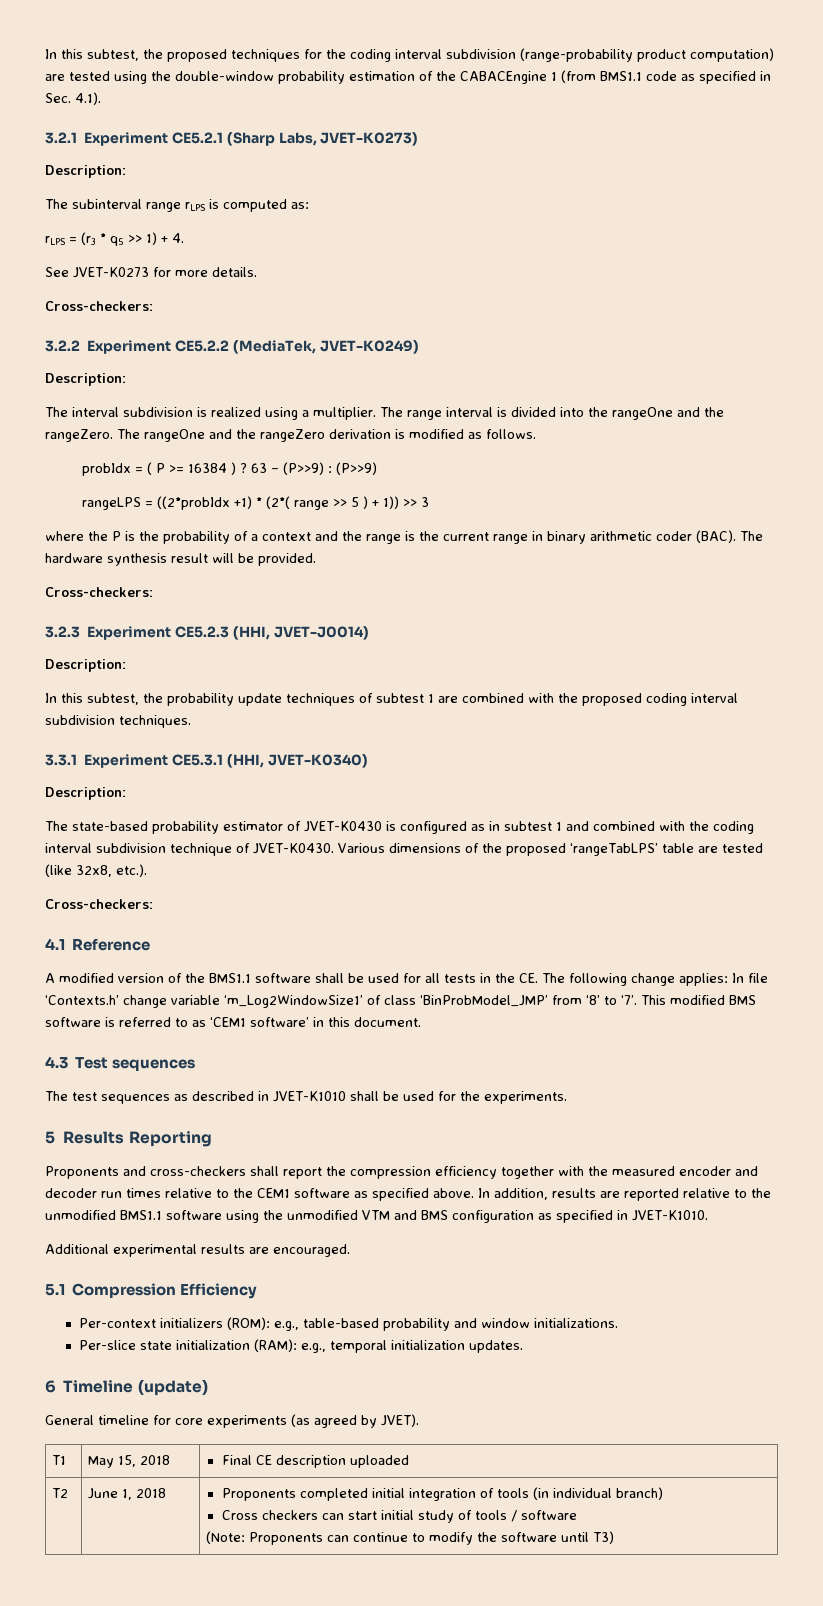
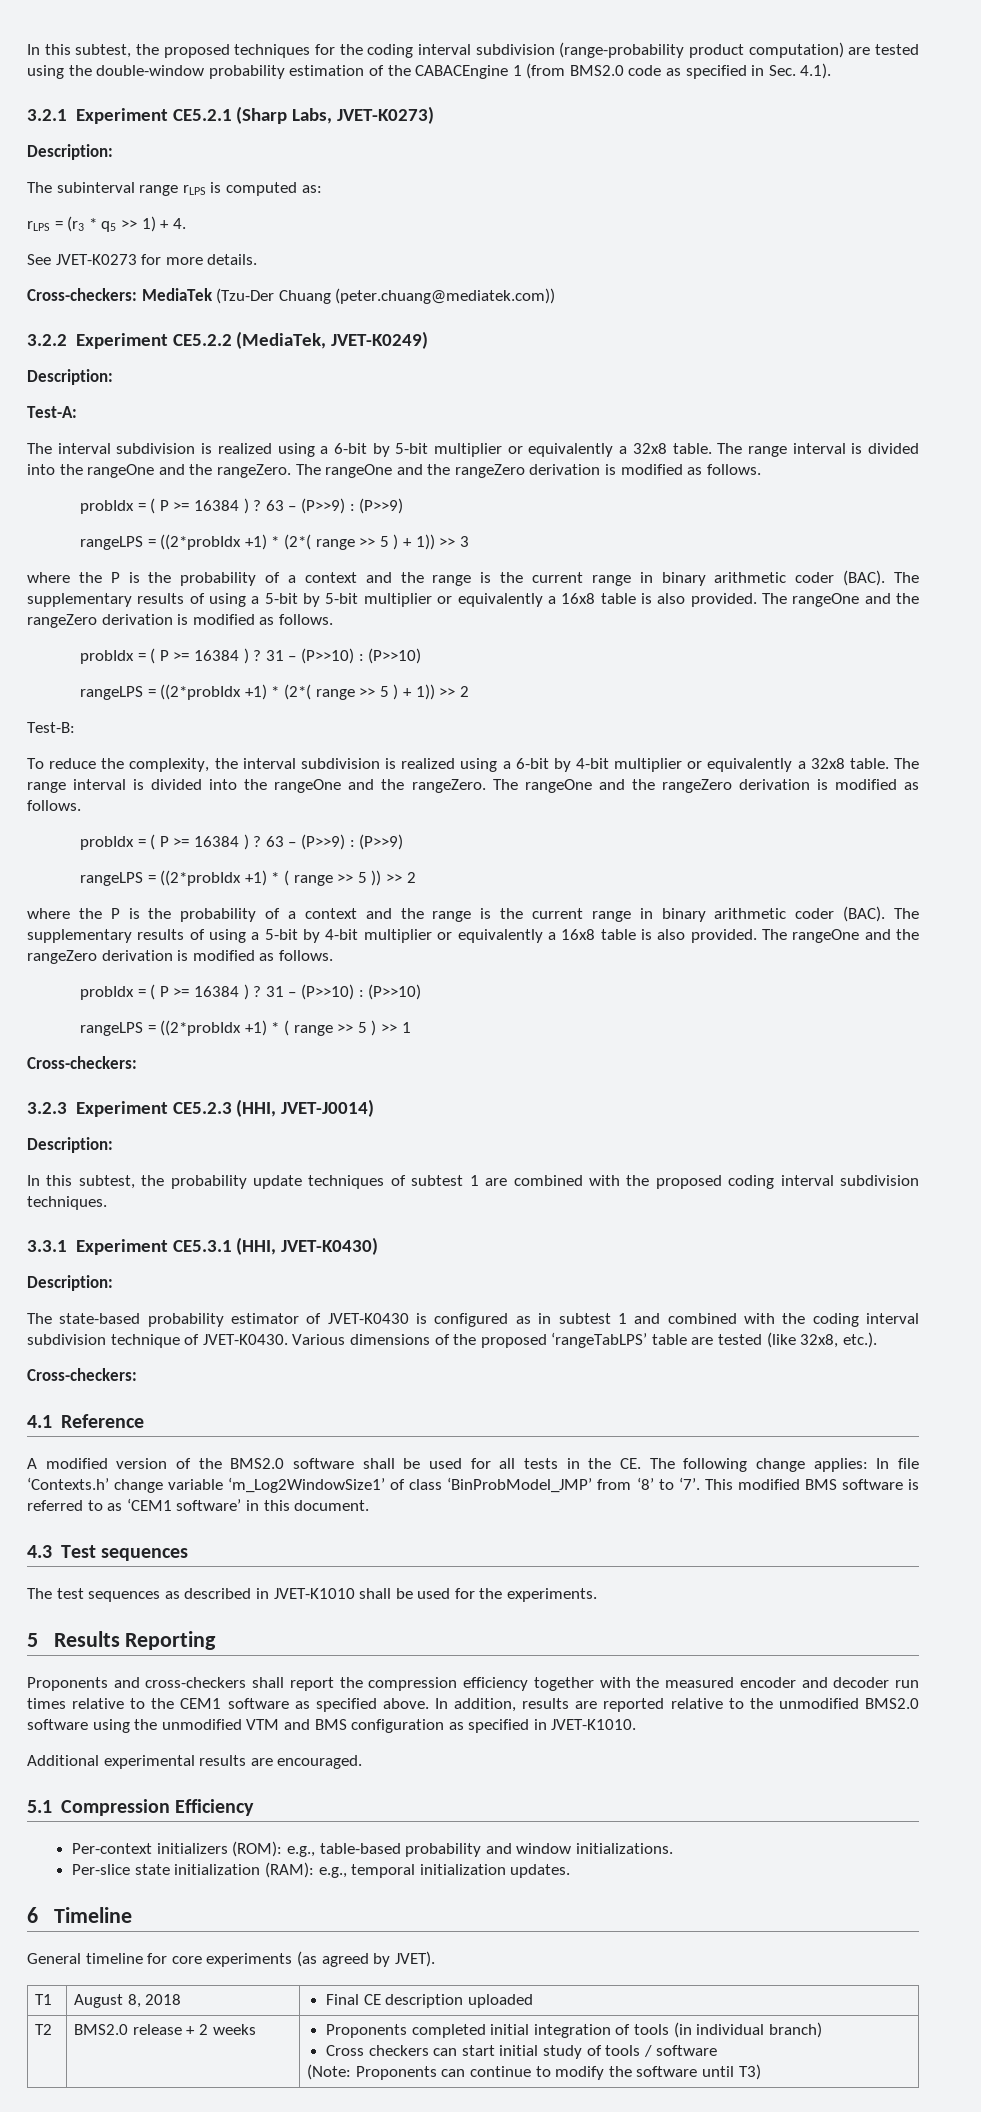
- In this subtest, the proposed techniques for the coding interval subdivision (range-probability product computation) are tested using the double-window probability estimation of the CABACEngine 1 (from BMS1.1 code as specified in Sec. 4.1).
+ In this subtest, the proposed techniques for the coding interval subdivision (range-probability product computation) are tested using the double-window probability estimation of the CABACEngine 1 (from BMS2.0 code as specified in Sec. 4.1).
  See JVET-K0273 for more details.
- Cross-checkers:
+ Cross-checkers: MediaTek (Tzu-Der Chuang (peter.chuang@mediatek.com))
+ Test-A:
- The interval subdivision is realized using a multiplier.
+ The interval subdivision is realized using a 6-bit by 5-bit multiplier or equivalently a 32x8 table.
- The hardware synthesis result will be provided.
+ The supplementary results of using a 5-bit by 5-bit multiplier or equivalently a 16x8 table is also provided. The rangeOne and the rangeZero derivation is modified as follows.
+ probIdx = ( P >= 16384 ) ? 31 – (P>>10) : (P>>10)
+ rangeLPS = ((2*probIdx +1) * (2*( range >> 5 ) + 1)) >> 2
+ Test-B:
+ To reduce the complexity, the interval subdivision is realized using a 6-bit by 4-bit multiplier or equivalently a 32x8 table. The range interval is divided into the rangeOne and the rangeZero. The rangeOne and the rangeZero derivation is modified as follows.
+ probIdx = ( P >= 16384 ) ? 63 – (P>>9) : (P>>9)
+ rangeLPS = ((2*probIdx +1) * ( range >> 5 )) >> 2
+ where the P is the probability of a context and the range is the current range in binary arithmetic coder (BAC). The supplementary results of using a 5-bit by 4-bit multiplier or equivalently a 16x8 table is also provided. The rangeOne and the rangeZero derivation is modified as follows.
+ probIdx = ( P >= 16384 ) ? 31 – (P>>10) : (P>>10)
+ rangeLPS = ((2*probIdx +1) * ( range >> 5 ) >> 1
- 3.3.1 Experiment CE5.3.1 (HHI, JVET-K0340)
+ 3.3.1 Experiment CE5.3.1 (HHI, JVET-K0430)
- A modified version of the BMS1.1 software shall be used for all tests in the CE. The following change applies: In file ‘Contexts.h’ change variable ‘m_Log2WindowSize1’ of class ‘BinProbModel_JMP’ from ‘8’ to ‘7’.
+ A modified version of the BMS2.0 software shall be used for all tests in the CE. The following change applies: In file ‘Contexts.h’ change variable ‘m_Log2WindowSize1’ of class ‘BinProbModel_JMP’ from ‘8’ to ‘7’.
- In addition, results are reported relative to the unmodified BMS1.1 software using the unmodified VTM and BMS configuration as specified in JVET-K1010.
+ In addition, results are reported relative to the unmodified BMS2.0 software using the unmodified VTM and BMS configuration as specified in JVET-K1010.
- 6 Timeline (update)
+ 6 Timeline
- T1 | May 15, 2018 | Final CE description uploaded
+ T1 | August 8, 2018 | Final CE description uploaded
- T2 | June 1, 2018 | Proponents completed initial integration of tools (in individual branch)
+ T2 | BMS2.0 release + 2 weeks | Proponents completed initial integration of tools (in individual branch)

